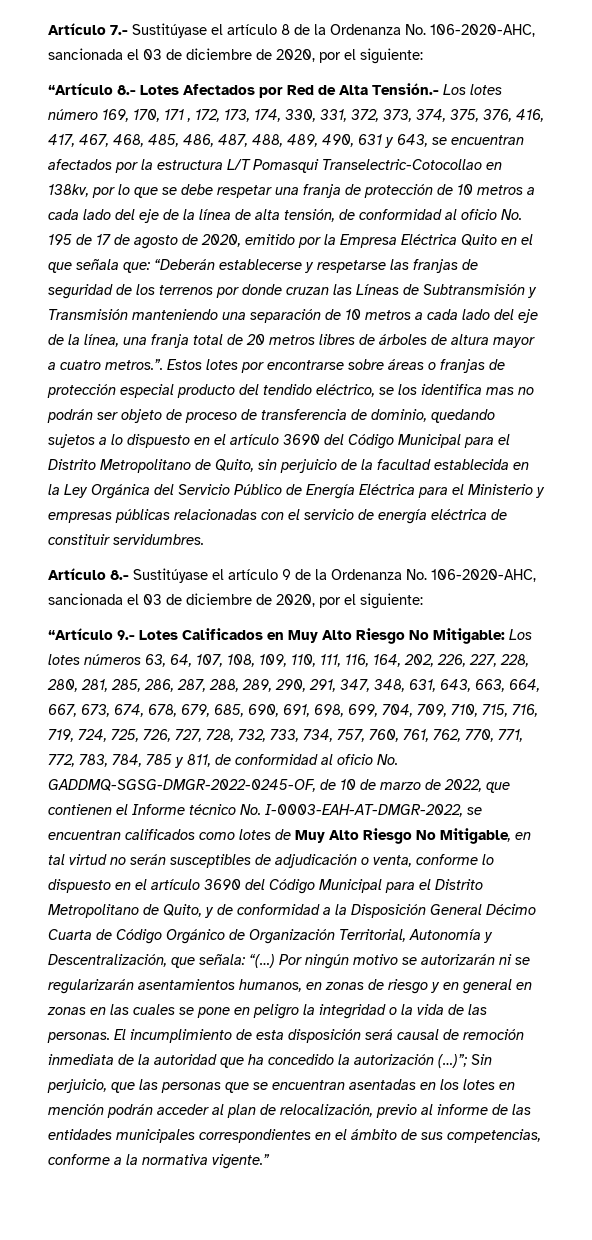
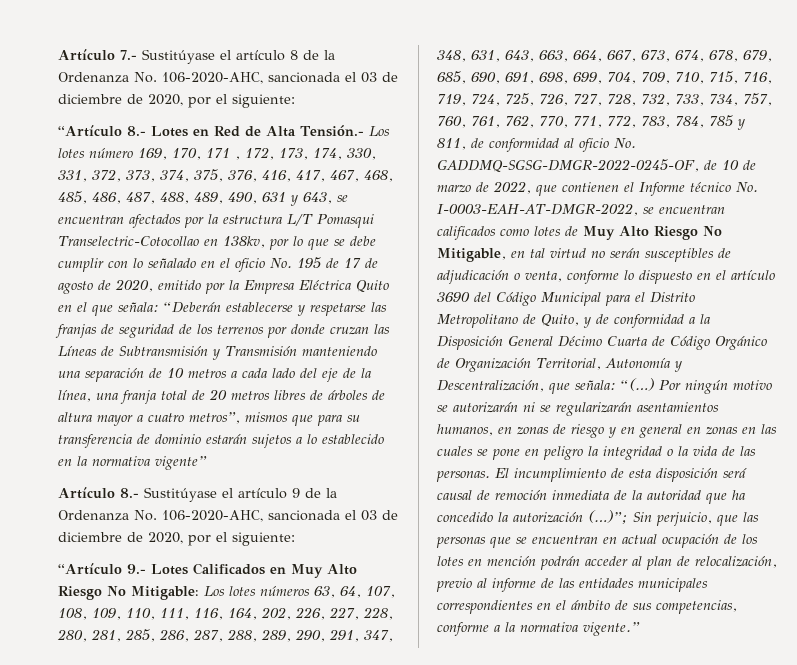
- “Artículo 8.- Lotes Afectados por Red de Alta Tensión.- Los lotes número 169, 170, 171 , 172, 173, 174, 330, 331, 372, 373, 374, 375, 376, 416, 417, 467, 468, 485, 486, 487, 488, 489, 490, 631 y 643, se encuentran afectados por la estructura L/T Pomasqui Transelectric-Cotocollao en 138kv, por lo que se debe respetar una franja de protección de 10 metros a cada lado del eje de la línea de alta tensión, de conformidad al oficio No. 195 de 17 de agosto de 2020, emitido por la Empresa Eléctrica Quito en el que señala que:
+ “Artículo 8.- Lotes en Red de Alta Tensión.- Los lotes número 169, 170, 171 , 172, 173, 174, 330, 331, 372, 373, 374, 375, 376, 416, 417, 467, 468, 485, 486, 487, 488, 489, 490, 631 y 643, se encuentran afectados por la estructura L/T Pomasqui Transelectric-Cotocollao en 138kv, por lo que se debe cumplir con lo señalado en el oficio No. 195 de 17 de agosto de 2020, emitido por la Empresa Eléctrica Quito en el que señala:
- “Deberán establecerse y respetarse las franjas de seguridad de los terrenos por donde cruzan las Líneas de Subtransmisión y Transmisión manteniendo una separación de 10 metros a cada lado del eje de la línea, una franja total de 20 metros libres de árboles de altura mayor a cuatro metros.”. Estos lotes por encontrarse sobre áreas o franjas de protección especial producto del tendido eléctrico, se los identifica mas no podrán ser objeto de proceso de transferencia de dominio, quedando sujetos a lo dispuesto en el artículo 3690 del Código Municipal para el Distrito Metropolitano de Quito, sin perjuicio de la facultad establecida en la Ley Orgánica del Servicio Público de Energía Eléctrica para el Ministerio y empresas públicas relacionadas con el servicio de energía eléctrica de constituir servidumbres.
+ “Deberán establecerse y respetarse las franjas de seguridad de los terrenos por donde cruzan las Líneas de Subtransmisión y Transmisión manteniendo una separación de 10 metros a cada lado del eje de la línea, una franja total de 20 metros libres de árboles de altura mayor a cuatro metros”, mismos que para su transferencia de dominio estarán sujetos a lo establecido en la normativa vigente”
- El incumplimiento de esta disposición será causal de remoción inmediata de la autoridad que ha concedido la autorización (…)”; Sin perjuicio, que las personas que se encuentran asentadas en los lotes en mención podrán acceder al plan de relocalización, previo al informe de las entidades municipales correspondientes en el ámbito de sus competencias, conforme a la normativa vigente.”
+ El incumplimiento de esta disposición será causal de remoción inmediata de la autoridad que ha concedido la autorización (…)”; Sin perjuicio, que las personas que se encuentran en actual ocupación de los lotes en mención podrán acceder al plan de relocalización, previo al informe de las entidades municipales correspondientes en el ámbito de sus competencias, conforme a la normativa vigente.”

